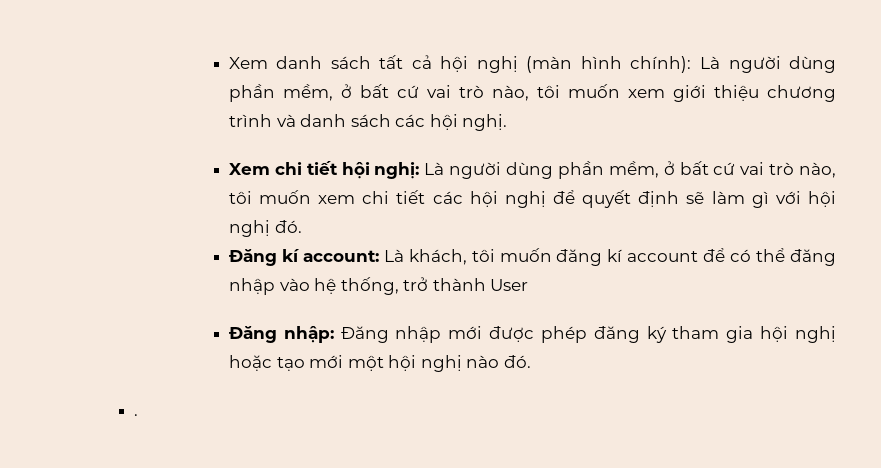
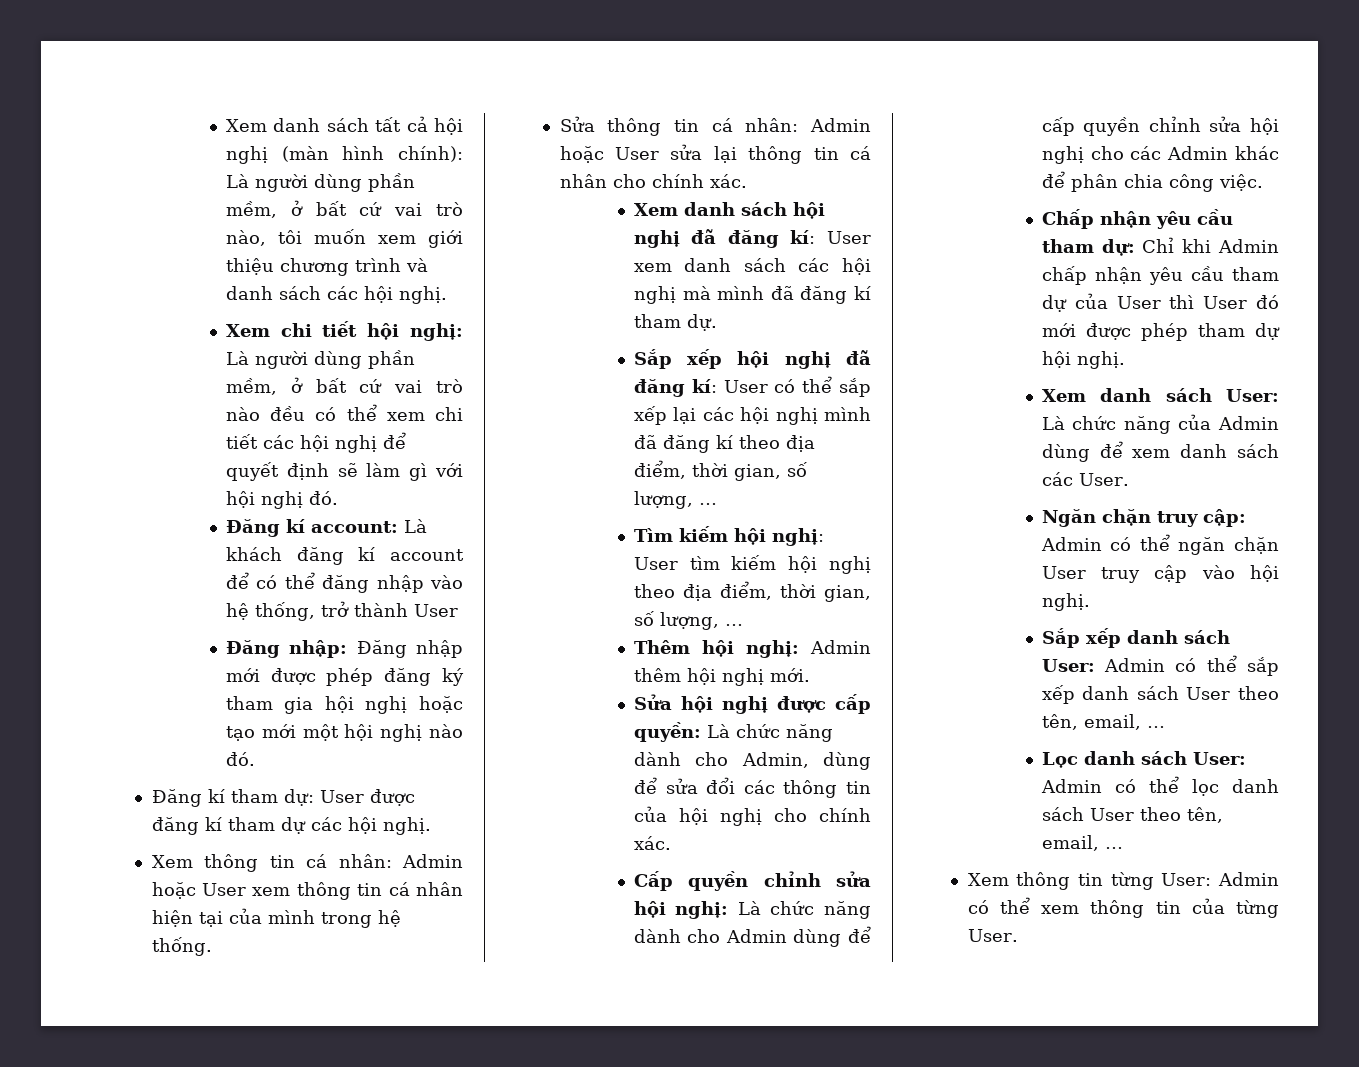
- Xem chi tiết hội nghị: Là người dùng phần mềm, ở bất cứ vai trò nào, tôi muốn xem chi tiết các hội nghị để quyết định sẽ làm gì với hội nghị đó.
+ Xem chi tiết hội nghị: Là người dùng phần mềm, ở bất cứ vai trò nào đều có thể xem chi tiết các hội nghị để quyết định sẽ làm gì với hội nghị đó.
- Đăng kí account: Là khách, tôi muốn đăng kí account để có thể đăng nhập vào hệ thống, trở thành User
+ Đăng kí account: Là khách đăng kí account để có thể đăng nhập vào hệ thống, trở thành User
- .
+ Đăng kí tham dự: User được đăng kí tham dự các hội nghị.
+ Xem thông tin cá nhân: Admin hoặc User xem thông tin cá nhân hiện tại của mình trong hệ thống.
+ Sửa thông tin cá nhân: Admin hoặc User sửa lại thông tin cá nhân cho chính xác.
+ Xem danh sách hội nghị đã đăng kí: User xem danh sách các hội nghị mà mình đã đăng kí tham dự.
+ Sắp xếp hội nghị đã đăng kí: User có thể sắp xếp lại các hội nghị mình đã đăng kí theo địa điểm, thời gian, số lượng, …
+ Tìm kiếm hội nghị: User tìm kiếm hội nghị theo địa điểm, thời gian, số lượng, …
+ Thêm hội nghị: Admin thêm hội nghị mới.
+ Sửa hội nghị được cấp quyền: Là chức năng dành cho Admin, dùng để sửa đổi các thông tin của hội nghị cho chính xác.
+ Cấp quyền chỉnh sửa hội nghị: Là chức năng dành cho Admin dùng để cấp quyền chỉnh sửa hội nghị cho các Admin khác để phân chia công việc.
+ Chấp nhận yêu cầu tham dự: Chỉ khi Admin chấp nhận yêu cầu tham dự của User thì User đó mới được phép tham dự hội nghị.
+ Xem danh sách User: Là chức năng của Admin dùng để xem danh sách các User.
+ Ngăn chặn truy cập: Admin có thể ngăn chặn User truy cập vào hội nghị.
+ Sắp xếp danh sách User: Admin có thể sắp xếp danh sách User theo tên, email, …
+ Lọc danh sách User: Admin có thể lọc danh sách User theo tên, email, …
+ Xem thông tin từng User: Admin có thể xem thông tin của từng User.

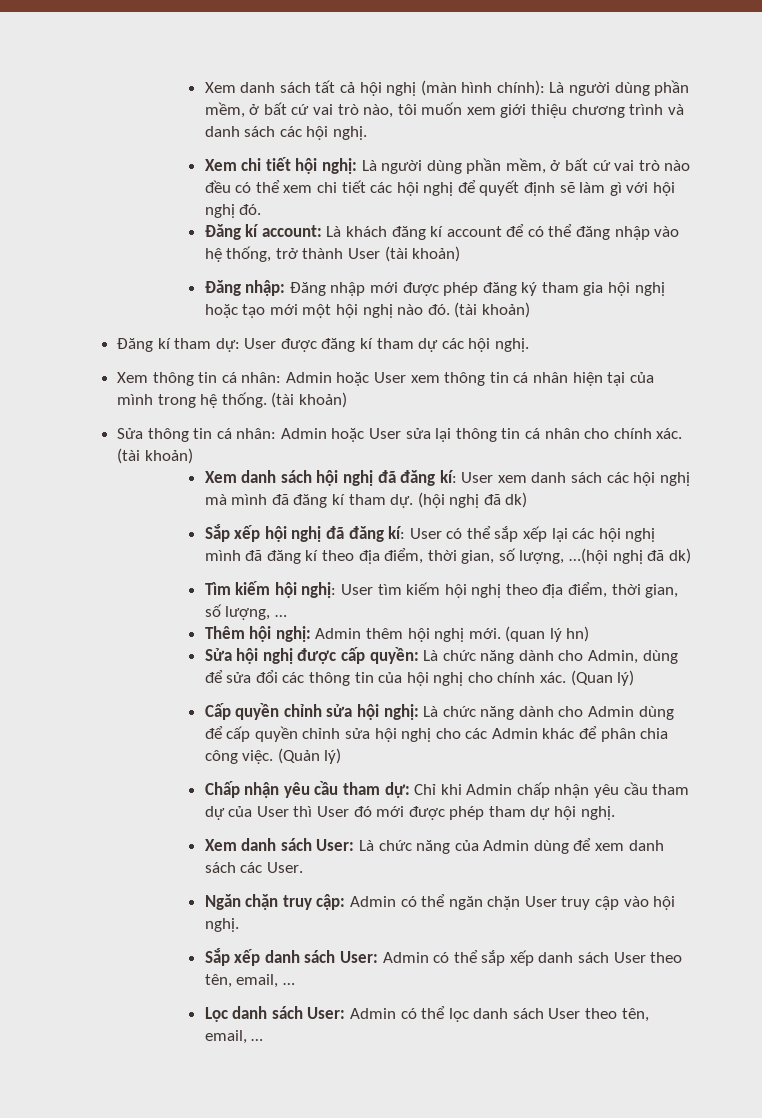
- Đăng kí account: Là khách đăng kí account để có thể đăng nhập vào hệ thống, trở thành User
+ Đăng kí account: Là khách đăng kí account để có thể đăng nhập vào hệ thống, trở thành User (tài khoản)
- Đăng nhập: Đăng nhập mới được phép đăng ký tham gia hội nghị hoặc tạo mới một hội nghị nào đó.
+ Đăng nhập: Đăng nhập mới được phép đăng ký tham gia hội nghị hoặc tạo mới một hội nghị nào đó. (tài khoản)
- Xem thông tin cá nhân: Admin hoặc User xem thông tin cá nhân hiện tại của mình trong hệ thống.
+ Xem thông tin cá nhân: Admin hoặc User xem thông tin cá nhân hiện tại của mình trong hệ thống. (tài khoản)
- Sửa thông tin cá nhân: Admin hoặc User sửa lại thông tin cá nhân cho chính xác.
+ Sửa thông tin cá nhân: Admin hoặc User sửa lại thông tin cá nhân cho chính xác. (tài khoản)
+ (hội nghị đã dk)
- Sắp xếp hội nghị đã đăng kí: User có thể sắp xếp lại các hội nghị mình đã đăng kí theo địa điểm, thời gian, số lượng, …
+ Sắp xếp hội nghị đã đăng kí: User có thể sắp xếp lại các hội nghị mình đã đăng kí theo địa điểm, thời gian, số lượng, …(hội nghị đã dk)
+ (quan lý hn)
+ (Quan lý)
+ (Quản lý)
- Xem thông tin từng User: Admin có thể xem thông tin của từng User.

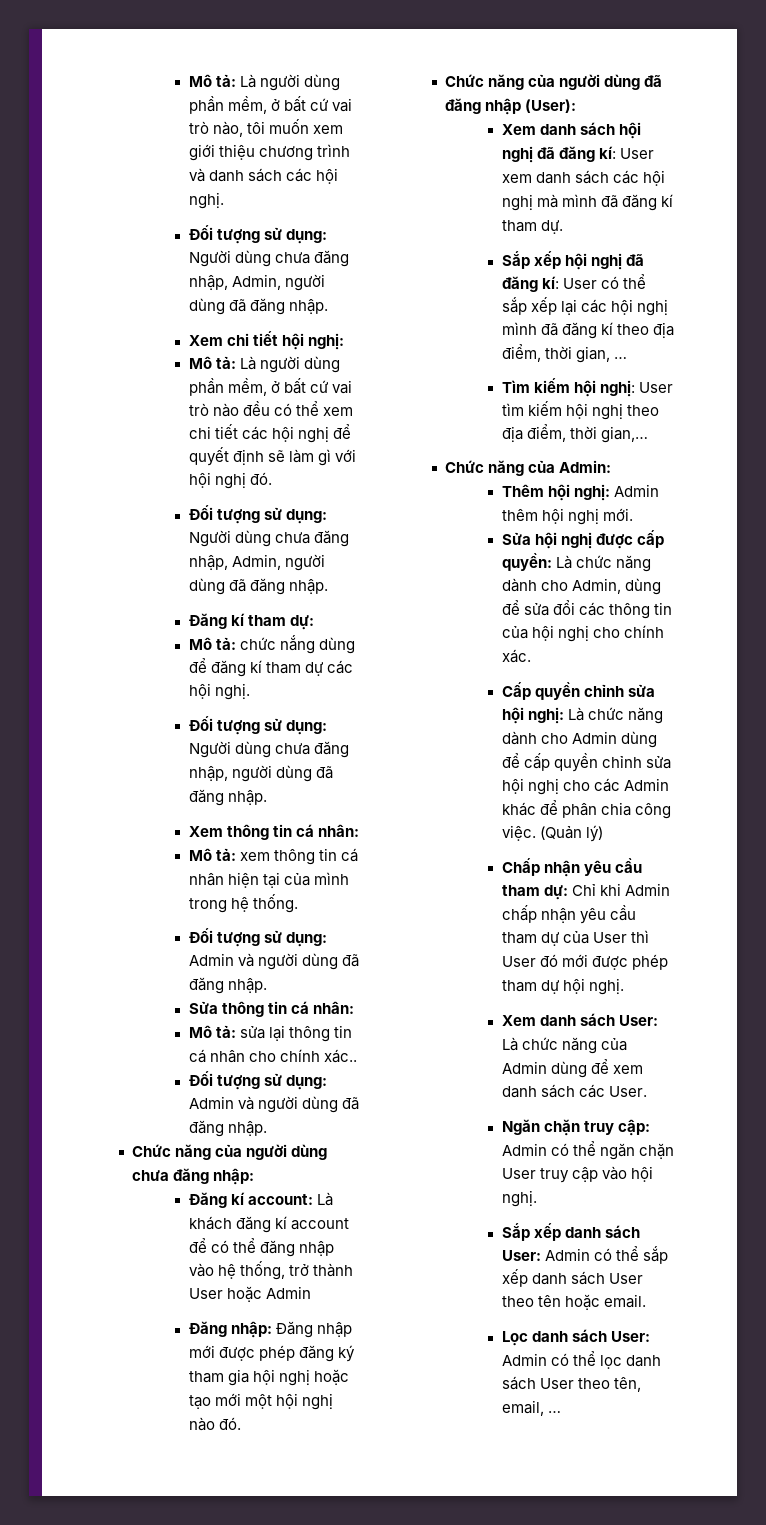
- Xem danh sách tất cả hội nghị (màn hình chính): Là người dùng phần mềm, ở bất cứ vai trò nào, tôi muốn xem giới thiệu chương trình và danh sách các hội nghị.
+ Mô tả: Là người dùng phần mềm, ở bất cứ vai trò nào, tôi muốn xem giới thiệu chương trình và danh sách các hội nghị.
+ Đối tượng sử dụng: Người dùng chưa đăng nhập, Admin, người dùng đã đăng nhập.
- Xem chi tiết hội nghị: Là người dùng phần mềm, ở bất cứ vai trò nào đều có thể xem chi tiết các hội nghị để quyết định sẽ làm gì với hội nghị đó.
+ Xem chi tiết hội nghị:
+ Mô tả: Là người dùng phần mềm, ở bất cứ vai trò nào đều có thể xem chi tiết các hội nghị để quyết định sẽ làm gì với hội nghị đó.
+ Đối tượng sử dụng: Người dùng chưa đăng nhập, Admin, người dùng đã đăng nhập.
+ Đăng kí tham dự:
+ Mô tả: chức nắng dùng để đăng kí tham dự các hội nghị.
+ Đối tượng sử dụng: Người dùng chưa đăng nhập, người dùng đã đăng nhập.
+ Xem thông tin cá nhân:
+ Mô tả: xem thông tin cá nhân hiện tại của mình trong hệ thống.
+ Đối tượng sử dụng: Admin và người dùng đã đăng nhập.
+ Sửa thông tin cá nhân:
+ Mô tả: sửa lại thông tin cá nhân cho chính xác..
+ Đối tượng sử dụng: Admin và người dùng đã đăng nhập.
+ Chức năng của người dùng chưa đăng nhập:
- Đăng kí account: Là khách đăng kí account để có thể đăng nhập vào hệ thống, trở thành User (tài khoản)
+ Đăng kí account: Là khách đăng kí account để có thể đăng nhập vào hệ thống, trở thành User hoặc Admin
- Đăng nhập: Đăng nhập mới được phép đăng ký tham gia hội nghị hoặc tạo mới một hội nghị nào đó. (tài khoản)
- Đăng kí tham dự: User được đăng kí tham dự các hội nghị.
- Xem thông tin cá nhân: Admin hoặc User xem thông tin cá nhân hiện tại của mình trong hệ thống. (tài khoản)
- Sửa thông tin cá nhân: Admin hoặc User sửa lại thông tin cá nhân cho chính xác. (tài khoản)
+ Đăng nhập: Đăng nhập mới được phép đăng ký tham gia hội nghị hoặc tạo mới một hội nghị nào đó.
+ Chức năng của người dùng đã đăng nhập (User):
- (hội nghị đã dk)
- Sắp xếp hội nghị đã đăng kí: User có thể sắp xếp lại các hội nghị mình đã đăng kí theo địa điểm, thời gian, số lượng, …(hội nghị đã dk)
+ Sắp xếp hội nghị đã đăng kí: User có thể sắp xếp lại các hội nghị mình đã đăng kí theo địa điểm, thời gian, …
- Tìm kiếm hội nghị: User tìm kiếm hội nghị theo địa điểm, thời gian, số lượng, …
+ Tìm kiếm hội nghị: User tìm kiếm hội nghị theo địa điểm, thời gian,…
+ Chức năng của Admin:
- (quan lý hn)
- (Quan lý)
- Sắp xếp danh sách User: Admin có thể sắp xếp danh sách User theo tên, email, …
+ Sắp xếp danh sách User: Admin có thể sắp xếp danh sách User theo tên hoặc email.

